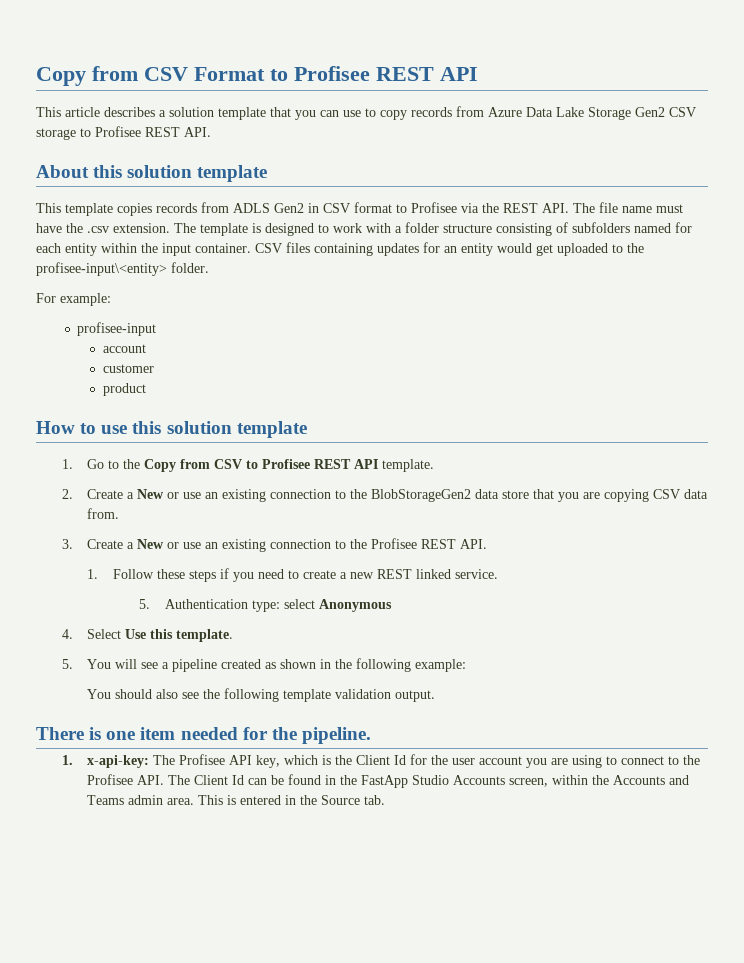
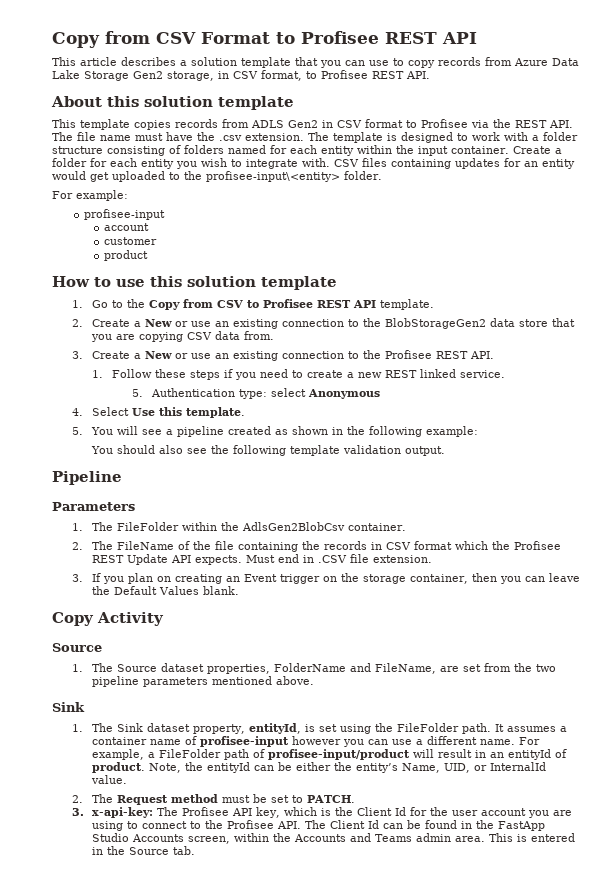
- This article describes a solution template that you can use to copy records from Azure Data Lake Storage Gen2 CSV storage to Profisee REST API.
+ This article describes a solution template that you can use to copy records from Azure Data Lake Storage Gen2 storage, in CSV format, to Profisee REST API.
- The template is designed to work with a folder structure consisting of subfolders named for each entity within the input container.
+ The template is designed to work with a folder structure consisting of folders named for each entity within the input container.
+ Create a folder for each entity you wish to integrate with.
- There is one item needed for the pipeline.
- 1. x-api-key: The Profisee API key, which is the Client Id for the user account you are using to connect to the Profisee API. The Client Id can be found in the FastApp Studio Accounts screen, within the Accounts and Teams admin area.
+ Pipeline
+ Parameters
+ 1. The FileFolder within the AdlsGen2BlobCsv container.
+ 2. The FileName of the file containing the records in CSV format which the Profisee REST Update API expects. Must end in .CSV file extension.
+ 3. If you plan on creating an Event trigger on the storage container, then you can leave the Default Values blank.
+ Copy Activity
+ Source
+ 1. The Source dataset properties, FolderName and FileName, are set from the two pipeline parameters mentioned above.
+ Sink
+ 1. The Sink dataset property, entityId, is set using the FileFolder path. It assumes a container name of profisee-input however you can use a different name. For example, a FileFolder path of profisee-input/product will result in an entityId of product. Note, the entityId can be either the entity’s Name, UID, or InternalId value.
+ 2. The Request method must be set to PATCH.
+ 3. x-api-key: The Profisee API key, which is the Client Id for the user account you are using to connect to the Profisee API. The Client Id can be found in the FastApp Studio Accounts screen, within the Accounts and Teams admin area.

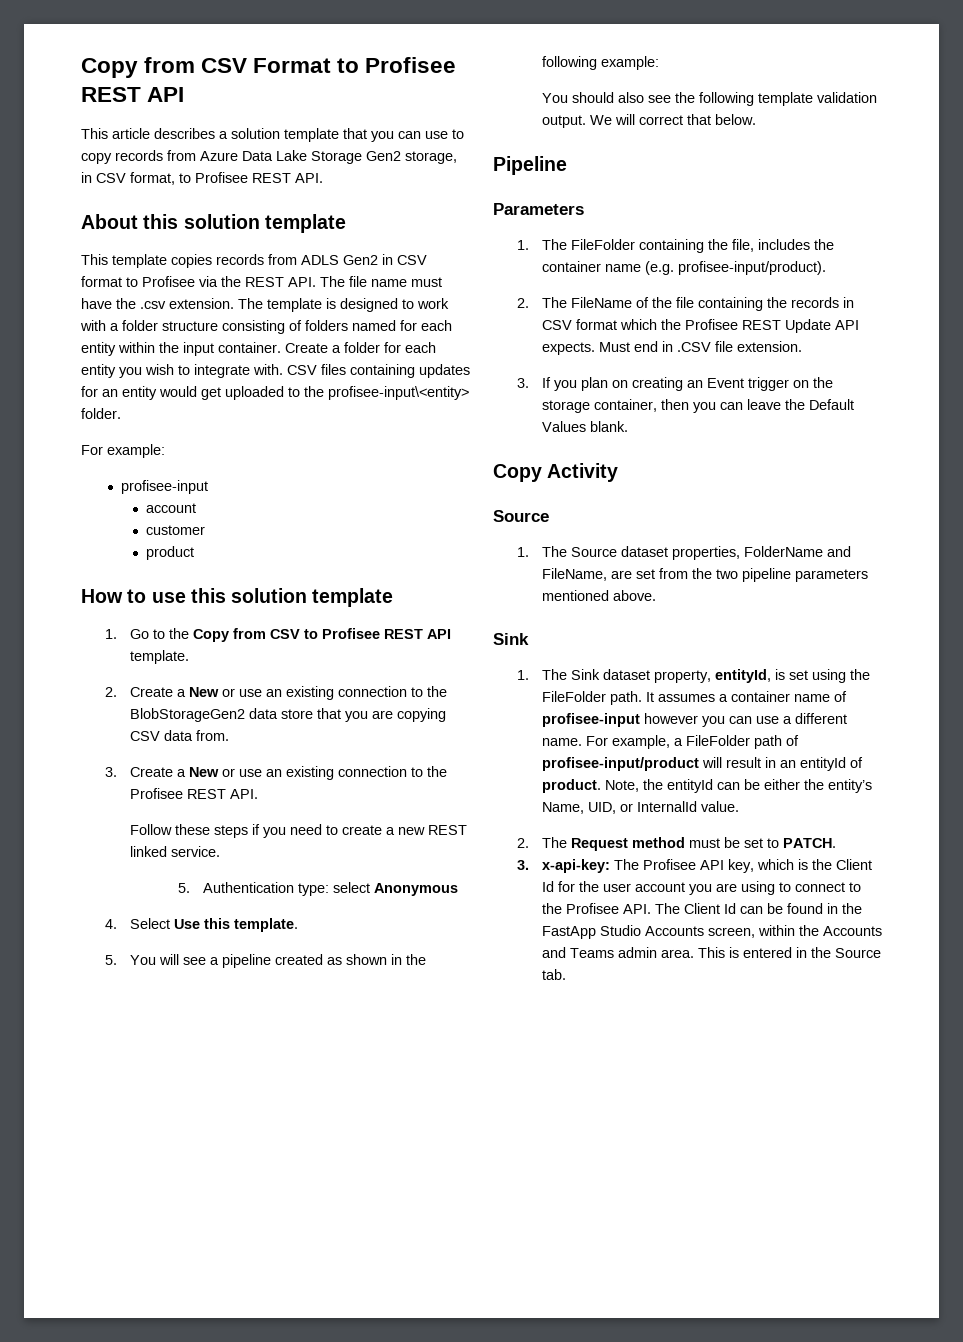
- 1. Follow these steps if you need to create a new REST linked service.
+ Follow these steps if you need to create a new REST linked service.
+ We will correct that below.
- 1. The FileFolder within the AdlsGen2BlobCsv container.
+ 1. The FileFolder containing the file, includes the container name (e.g. profisee-input/product).

